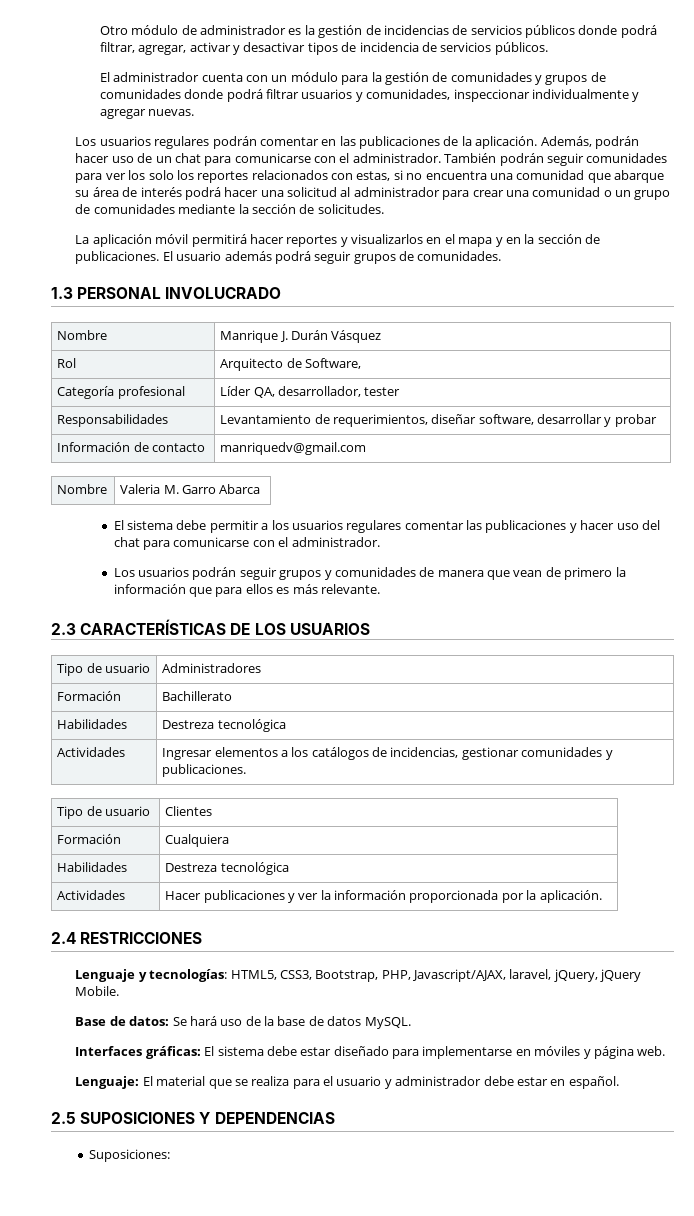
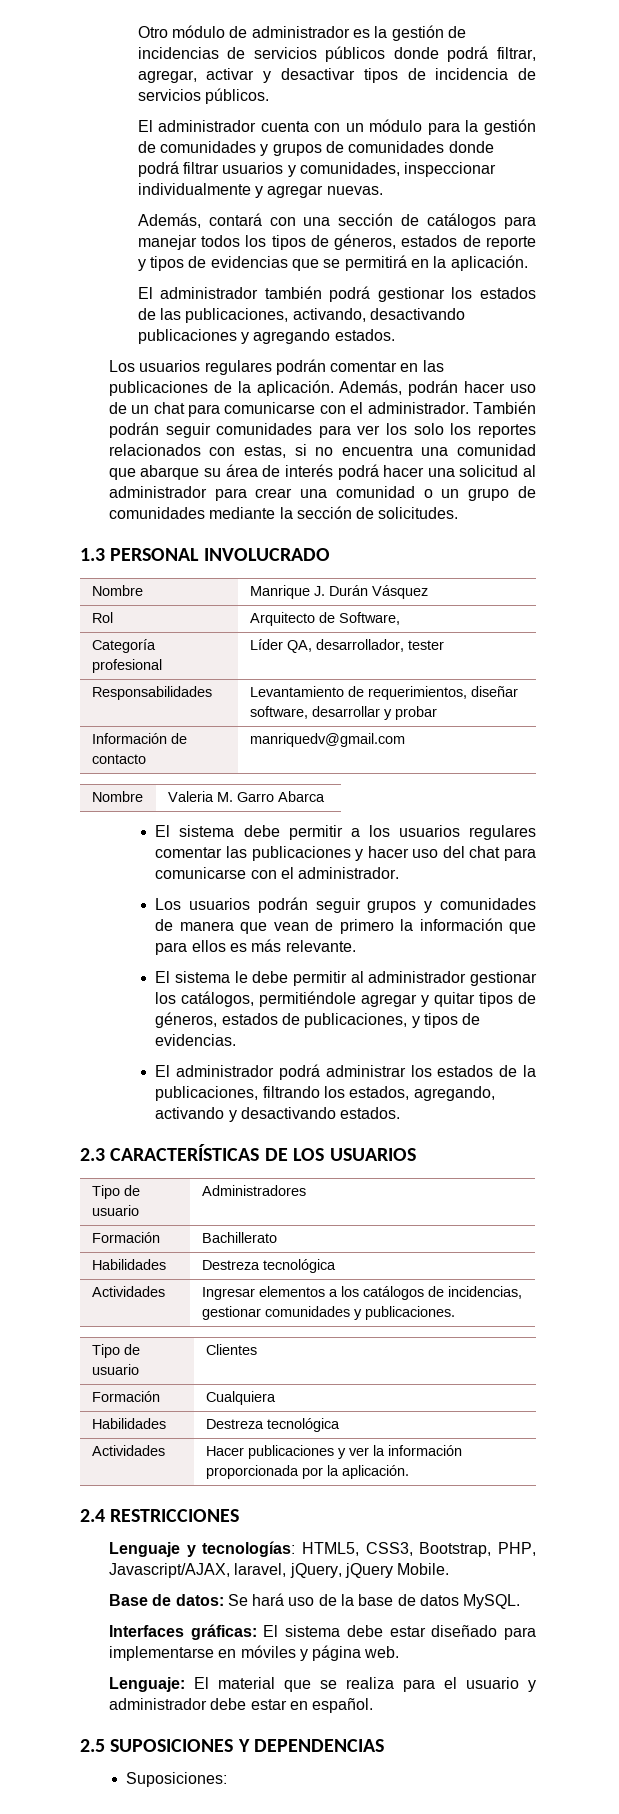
+ Además, contará con una sección de catálogos para manejar todos los tipos de géneros, estados de reporte y tipos de evidencias que se permitirá en la aplicación.
+ El administrador también podrá gestionar los estados de las publicaciones, activando, desactivando publicaciones y agregando estados.
- La aplicación móvil permitirá hacer reportes y visualizarlos en el mapa y en la sección de publicaciones. El usuario además podrá seguir grupos de comunidades.
+ El sistema le debe permitir al administrador gestionar los catálogos, permitiéndole agregar y quitar tipos de géneros, estados de publicaciones, y tipos de evidencias.
+ El administrador podrá administrar los estados de la publicaciones, filtrando los estados, agregando, activando y desactivando estados.

